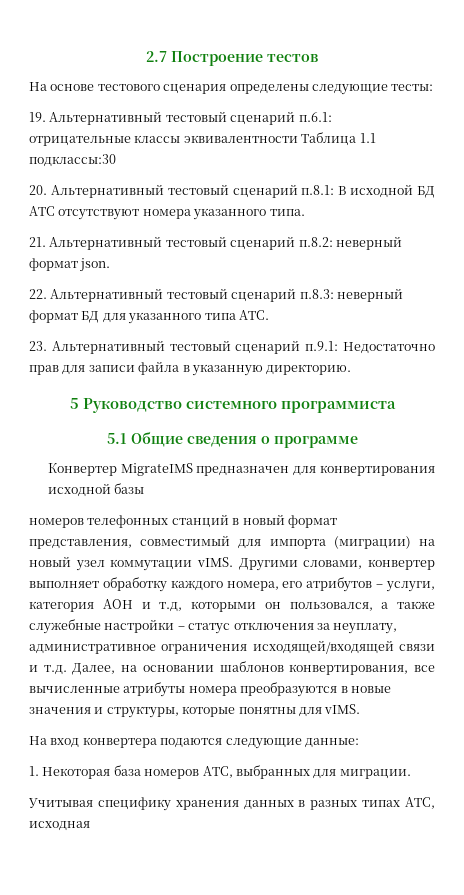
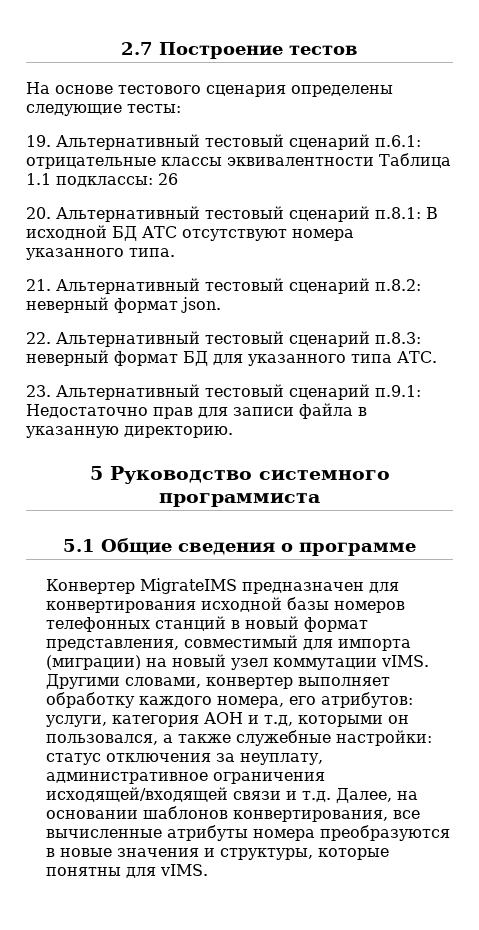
- 19. Альтернативный тестовый сценарий п.6.1: отрицательные классы эквивалентности Таблица 1.1 подклассы:30
+ 19. Альтернативный тестовый сценарий п.6.1: отрицательные классы эквивалентности Таблица 1.1 подклассы: 26
- Конвертер MigrateIMS предназначен для конвертирования исходной базы
- номеров телефонных станций в новый формат представления, совместимый для импорта (миграции) на новый узел коммутации vIMS.
+ Конвертер MigrateIMS предназначен для конвертирования исходной базы номеров телефонных станций в новый формат представления, совместимый для импорта (миграции) на новый узел коммутации vIMS.
- Другими словами, конвертер выполняет обработку каждого номера, его атрибутов – услуги, категория АОН и т.д, которыми он пользовался, а также служебные настройки – статус отключения за неуплату, административное ограничения исходящей/входящей связи и т.д. Далее, на основании шаблонов конвертирования, все вычисленные атрибуты номера преобразуются в новые значения и структуры, которые понятны для vIMS.
+ Другими словами, конвертер выполняет обработку каждого номера, его атрибутов: услуги, категория АОН и т.д, которыми он пользовался, а также служебные настройки: статус отключения за неуплату, административное ограничения исходящей/входящей связи и т.д. Далее, на основании шаблонов конвертирования, все вычисленные атрибуты номера преобразуются в новые значения и структуры, которые понятны для vIMS.
- На вход конвертера подаются следующие данные:
- 1. Некоторая база номеров АТС, выбранных для миграции.
- Учитывая специфику хранения данных в разных типах АТС, исходная

